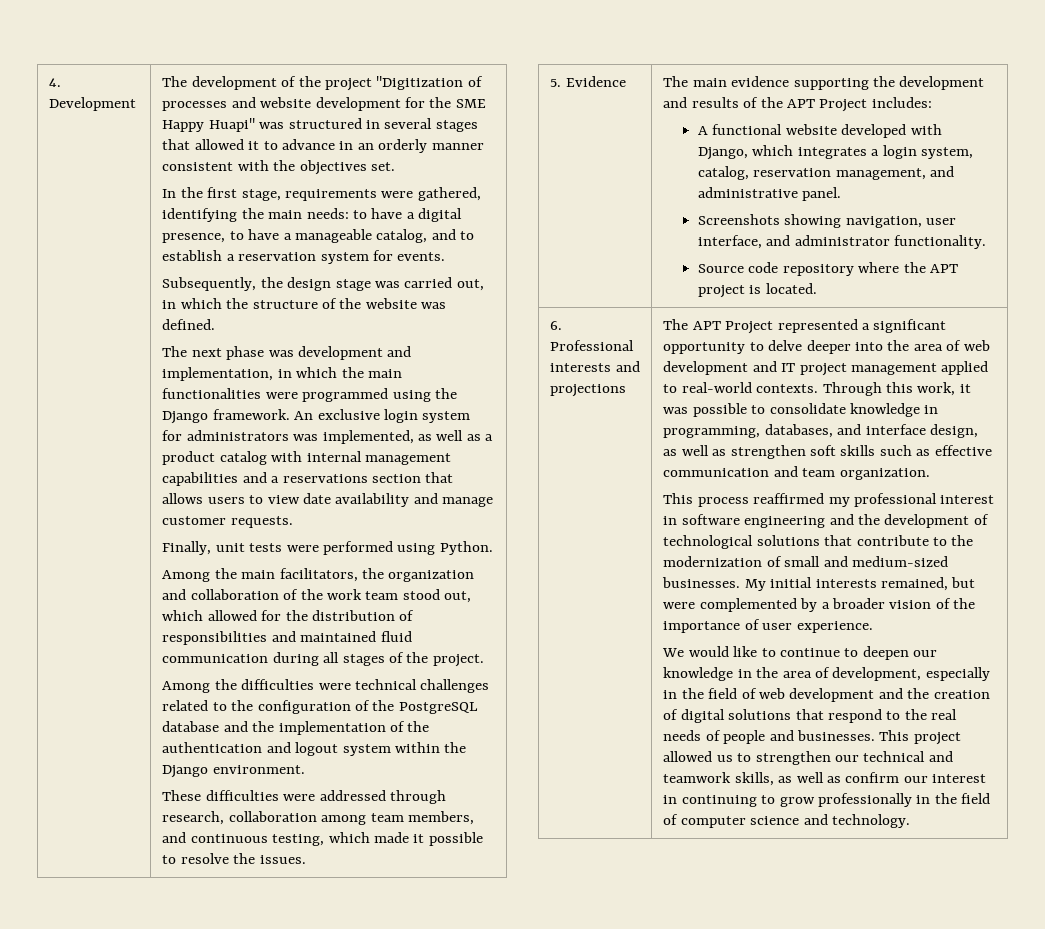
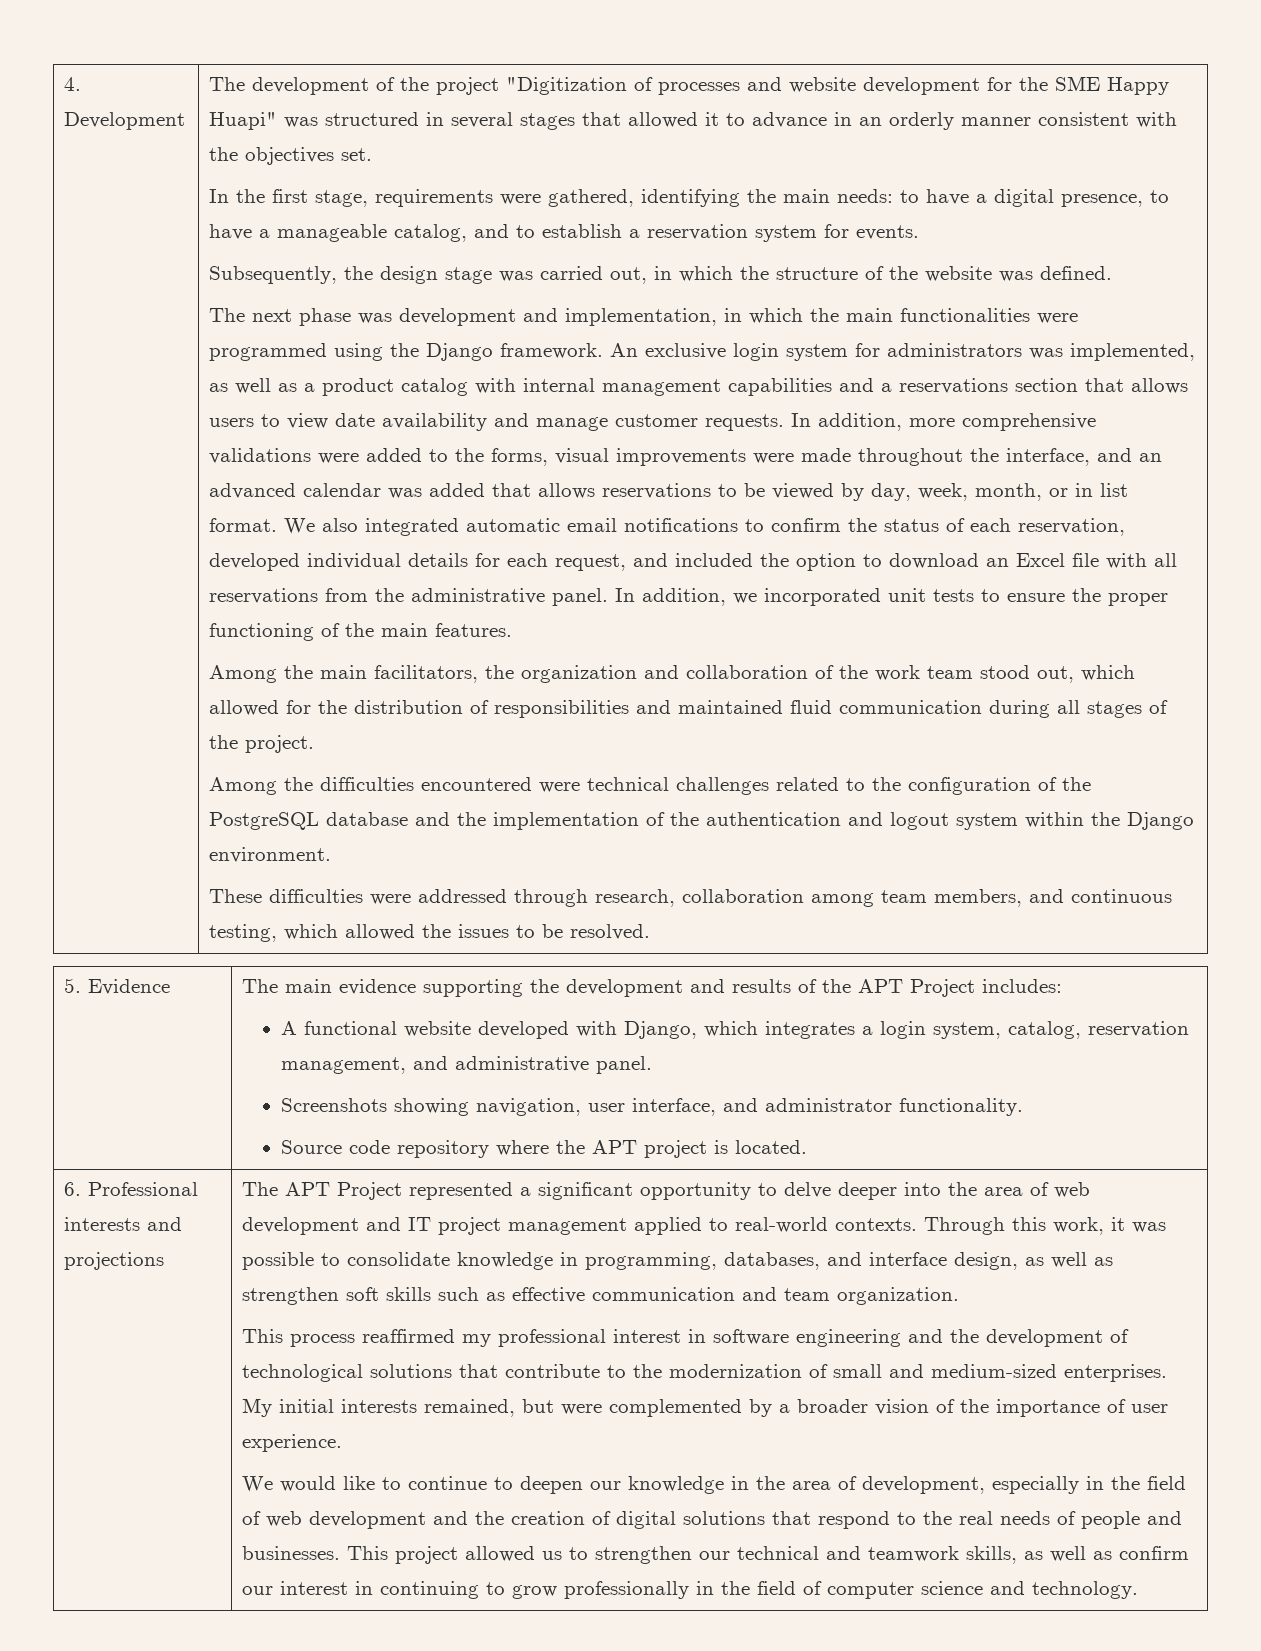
- An exclusive login system for administrators was implemented, as well as a product catalog with internal management capabilities and a reservations section that allows users to view date availability and manage customer requests.
- Finally, unit tests were performed using Python.
+ An exclusive login system for administrators was implemented, as well as a product catalog with internal management capabilities and a reservations section that allows users to view date availability and manage customer requests. In addition, more comprehensive validations were added to the forms, visual improvements were made throughout the interface, and an advanced calendar was added that allows reservations to be viewed by day, week, month, or in list format. We also integrated automatic email notifications to confirm the status of each reservation, developed individual details for each request, and included the option to download an Excel file with all reservations from the administrative panel. In addition, we incorporated unit tests to ensure the proper functioning of the main features.
- Among the difficulties were technical challenges related to the configuration of the PostgreSQL database and the implementation of the authentication and logout system within the Django environment.
+ Among the difficulties encountered were technical challenges related to the configuration of the PostgreSQL database and the implementation of the authentication and logout system within the Django environment.
- These difficulties were addressed through research, collaboration among team members, and continuous testing, which made it possible to resolve the issues.
+ These difficulties were addressed through research, collaboration among team members, and continuous testing, which allowed the issues to be resolved.
- This process reaffirmed my professional interest in software engineering and the development of technological solutions that contribute to the modernization of small and medium-sized businesses.
+ This process reaffirmed my professional interest in software engineering and the development of technological solutions that contribute to the modernization of small and medium-sized enterprises.

